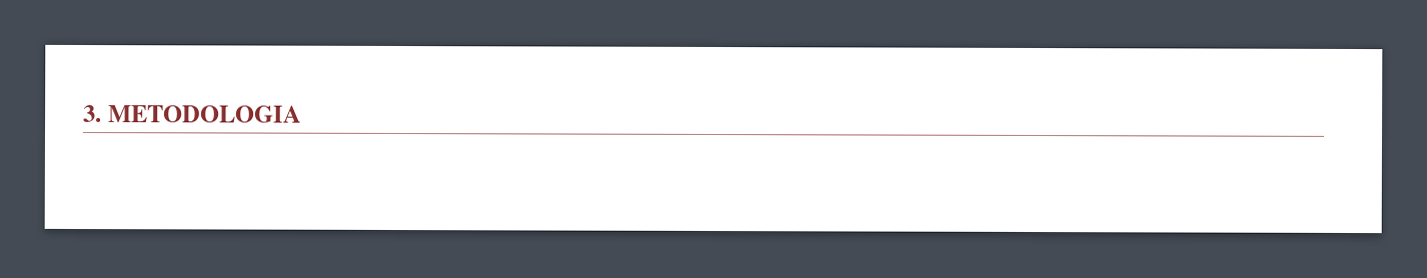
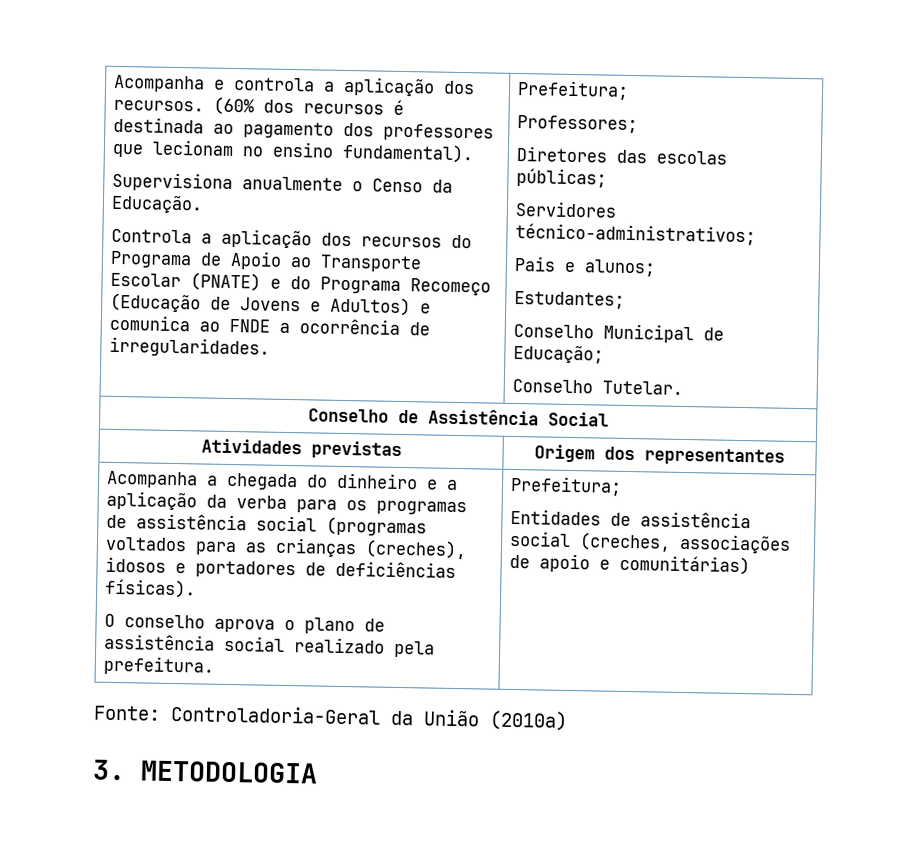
+ Acompanha e controla a aplicação dos recursos. (60% dos recursos é destinada ao pagamento dos professores que lecionam no ensino fundamental).
+ Supervisiona anualmente o Censo da Educação.
+ Controla a aplicação dos recursos do Programa de Apoio ao Transporte Escolar (PNATE) e do Programa Recomeço (Educação de Jovens e Adultos) e comunica ao FNDE a ocorrência de irregularidades. | Prefeitura;
+ Professores;
+ Diretores das escolas públicas;
+ Servidores técnico-administrativos;
+ Pais e alunos;
+ Estudantes;
+ Conselho Municipal de Educação;
+ Conselho Tutelar.
+ Conselho de Assistência Social
+ Atividades previstas | Origem dos representantes
+ Acompanha a chegada do dinheiro e a aplicação da verba para os programas de assistência social (programas voltados para as crianças (creches), idosos e portadores de deficiências físicas).
+ O conselho aprova o plano de assistência social realizado pela prefeitura. | Prefeitura;
+ Entidades de assistência social (creches, associações de apoio e comunitárias)
+ Fonte: Controladoria-Geral da União (2010a)

